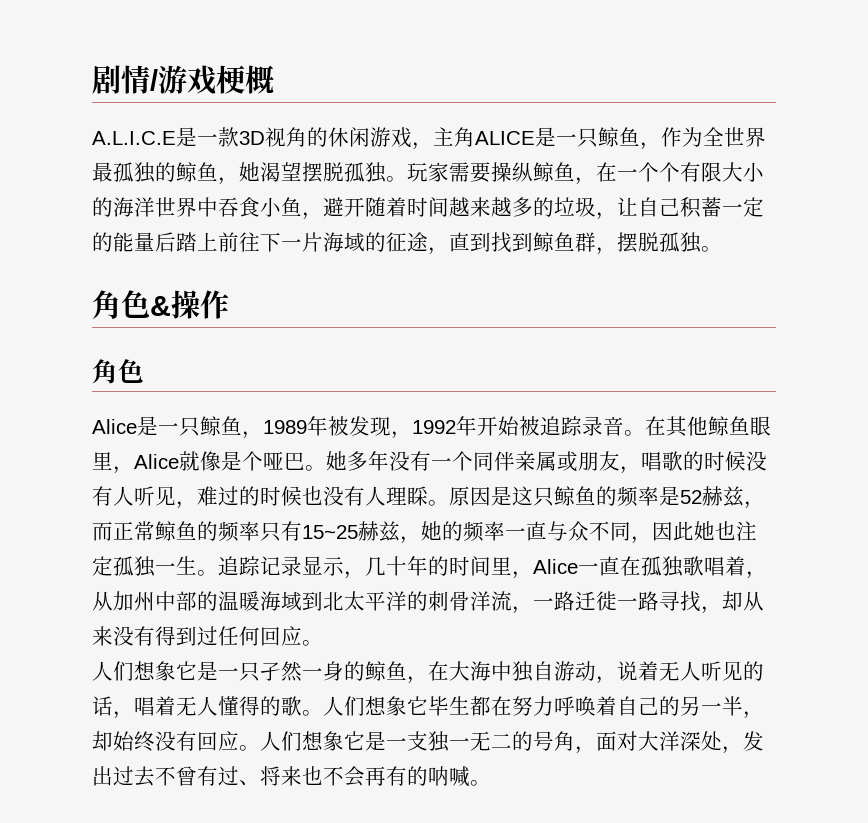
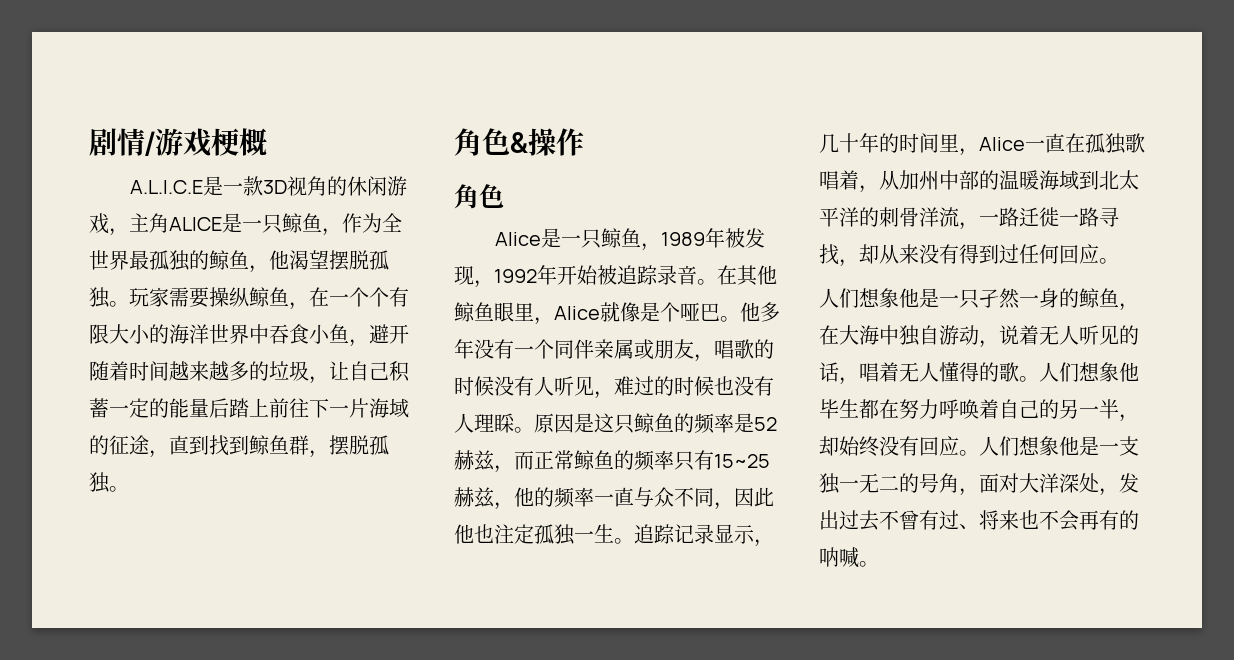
- A.L.I.C.E是一款3D视角的休闲游戏，主角ALICE是一只鲸鱼，作为全世界最孤独的鲸鱼，她渴望摆脱孤独。
+ A.L.I.C.E是一款3D视角的休闲游戏，主角ALICE是一只鲸鱼，作为全世界最孤独的鲸鱼，他渴望摆脱孤独。
- 她多年没有一个同伴亲属或朋友，唱歌的时候没有人听见，难过的时候也没有人理睬。
+ 他多年没有一个同伴亲属或朋友，唱歌的时候没有人听见，难过的时候也没有人理睬。
- 原因是这只鲸鱼的频率是52赫兹，而正常鲸鱼的频率只有15~25赫兹，她的频率一直与众不同，因此她也注定孤独一生。
+ 原因是这只鲸鱼的频率是52赫兹，而正常鲸鱼的频率只有15~25赫兹，他的频率一直与众不同，因此他也注定孤独一生。
- 人们想象它是一只孑然一身的鲸鱼，在大海中独自游动，说着无人听见的话，唱着无人懂得的歌。
+ 人们想象他是一只孑然一身的鲸鱼，在大海中独自游动，说着无人听见的话，唱着无人懂得的歌。
- 人们想象它毕生都在努力呼唤着自己的另一半，却始终没有回应。
+ 人们想象他毕生都在努力呼唤着自己的另一半，却始终没有回应。
- 人们想象它是一支独一无二的号角，面对大洋深处，发出过去不曾有过、将来也不会再有的呐喊。
+ 人们想象他是一支独一无二的号角，面对大洋深处，发出过去不曾有过、将来也不会再有的呐喊。

